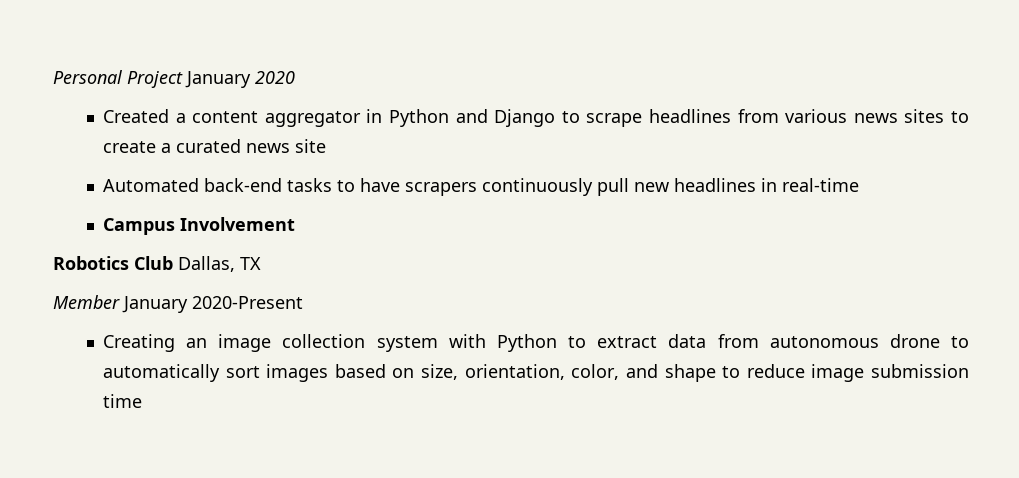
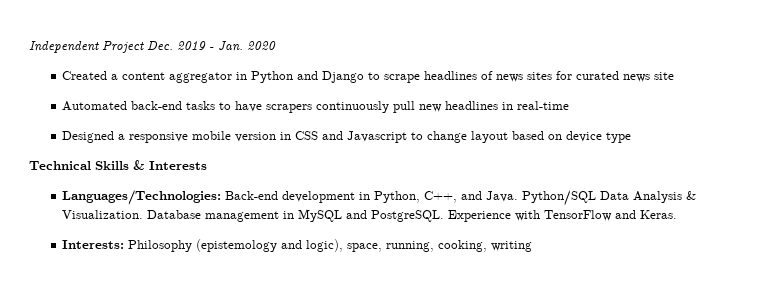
- Personal Project January 2020
+ Independent Project Dec. 2019 - Jan. 2020
- Created a content aggregator in Python and Django to scrape headlines from various news sites to create a curated news site
+ Created a content aggregator in Python and Django to scrape headlines of news sites for curated news site
- Campus Involvement
- Robotics Club Dallas, TX
- Member January 2020-Present
- Creating an image collection system with Python to extract data from autonomous drone to automatically sort images based on size, orientation, color, and shape to reduce image submission time
+ Designed a responsive mobile version in CSS and Javascript to change layout based on device type
+ Technical Skills & Interests
+ Languages/Technologies: Back-end development in Python, C++, and Java. Python/SQL Data Analysis & Visualization. Database management in MySQL and PostgreSQL. Experience with TensorFlow and Keras.
+ Interests: Philosophy (epistemology and logic), space, running, cooking, writing

